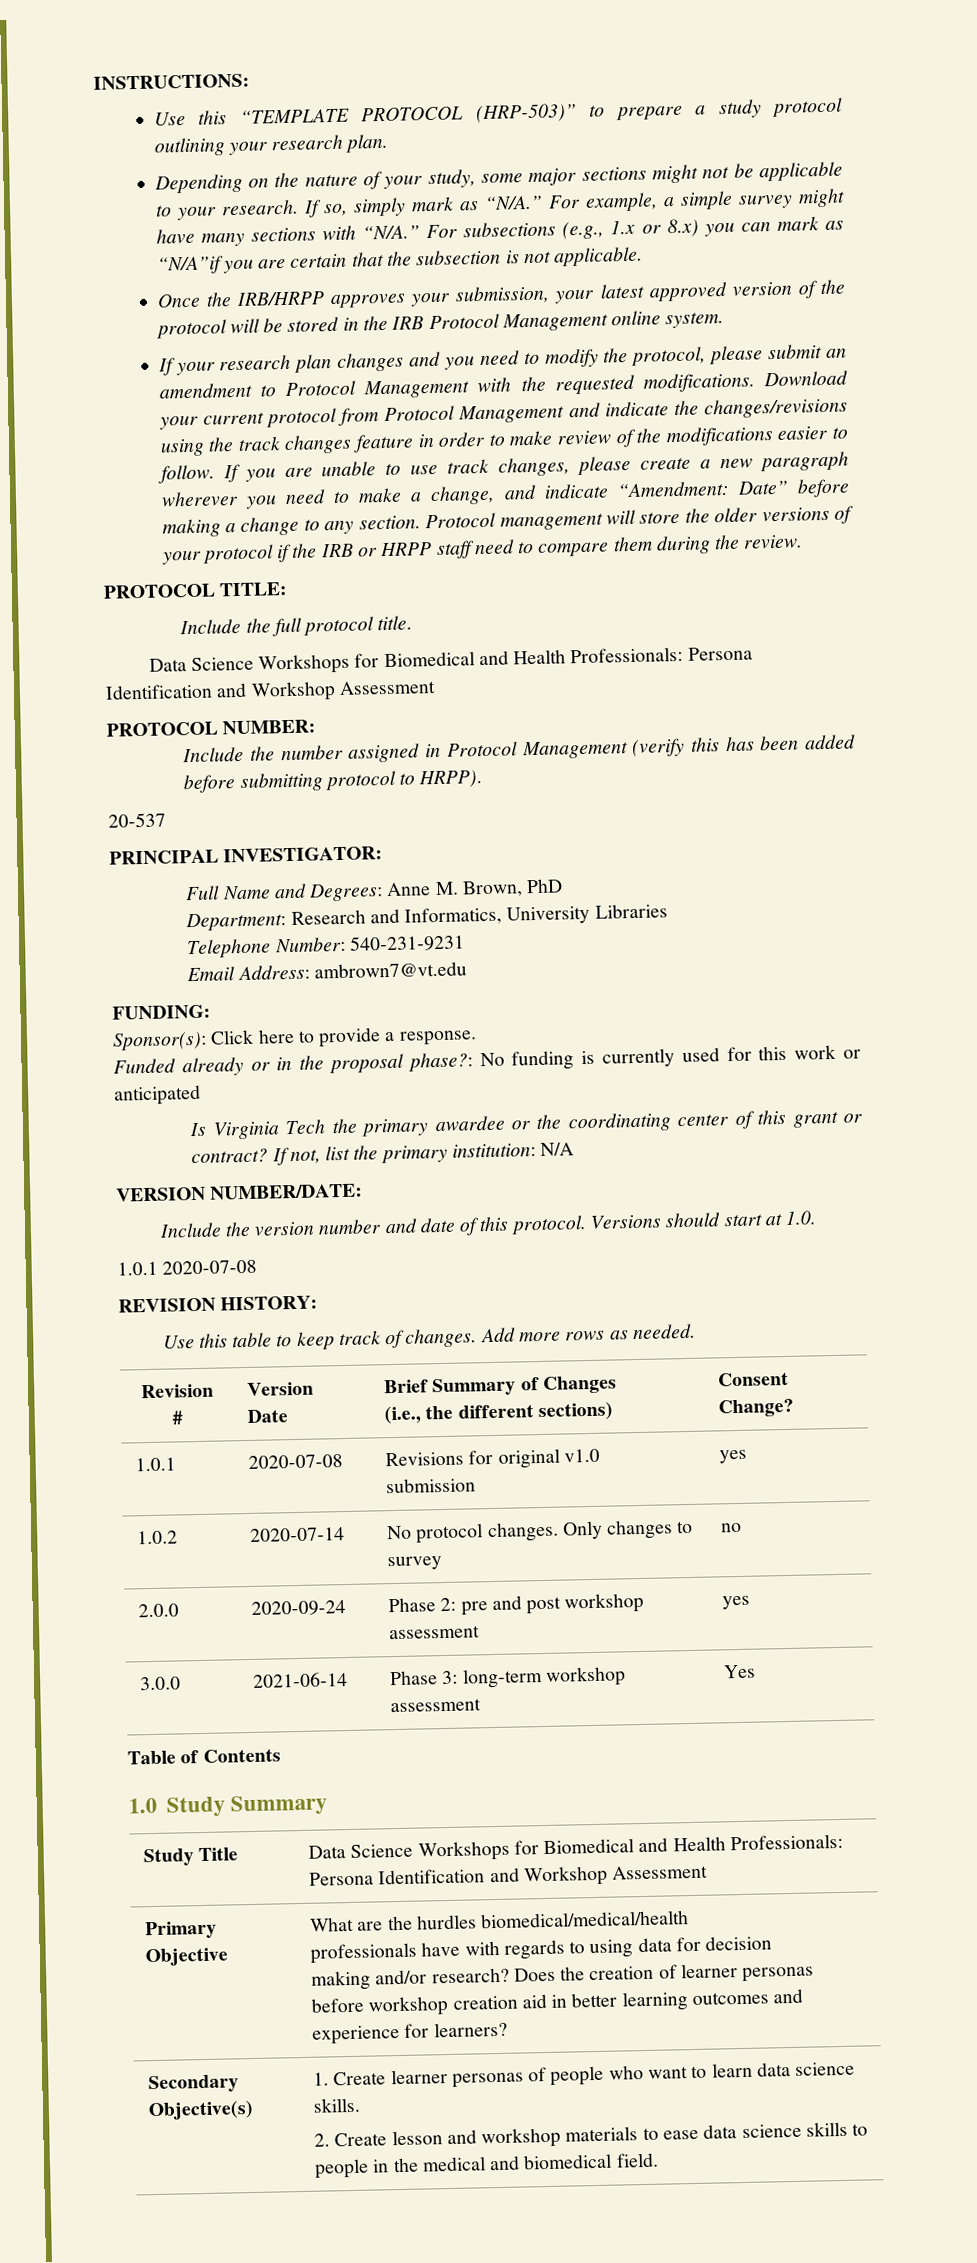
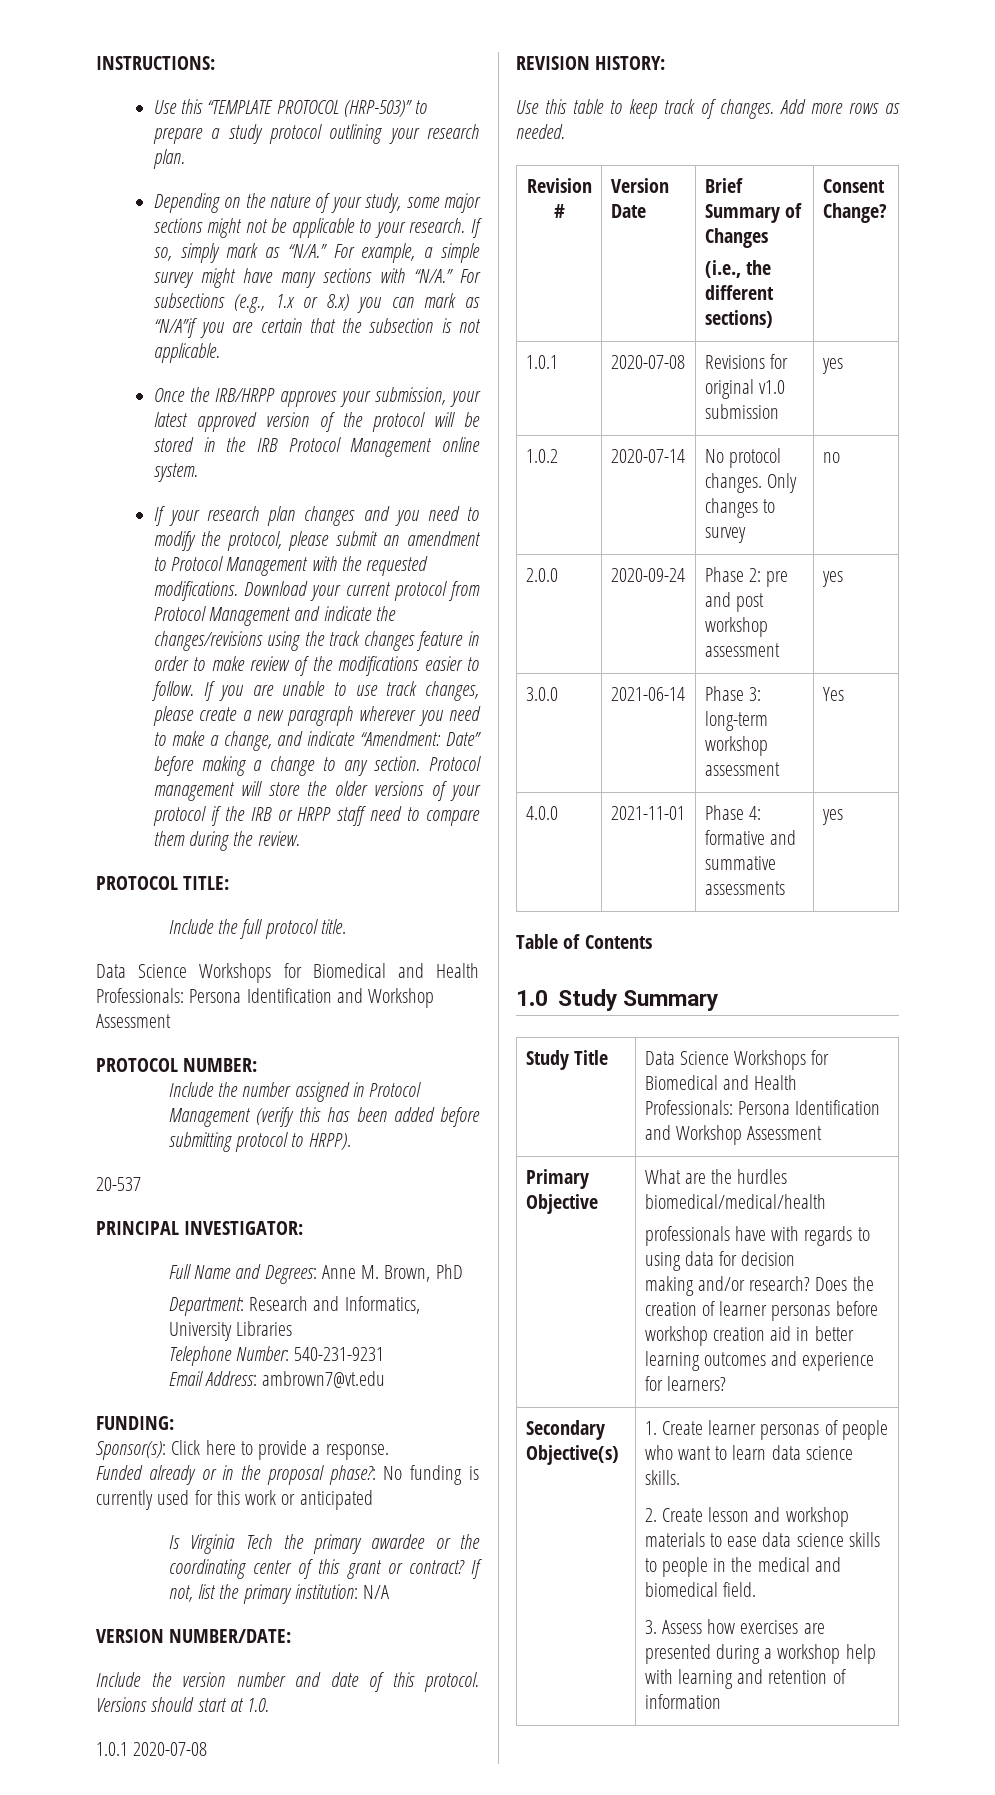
+ 4.0.0 | 2021-11-01 | Phase 4: formative and summative assessments | yes
+ 3. Assess how exercises are presented during a workshop help with learning and retention of information

